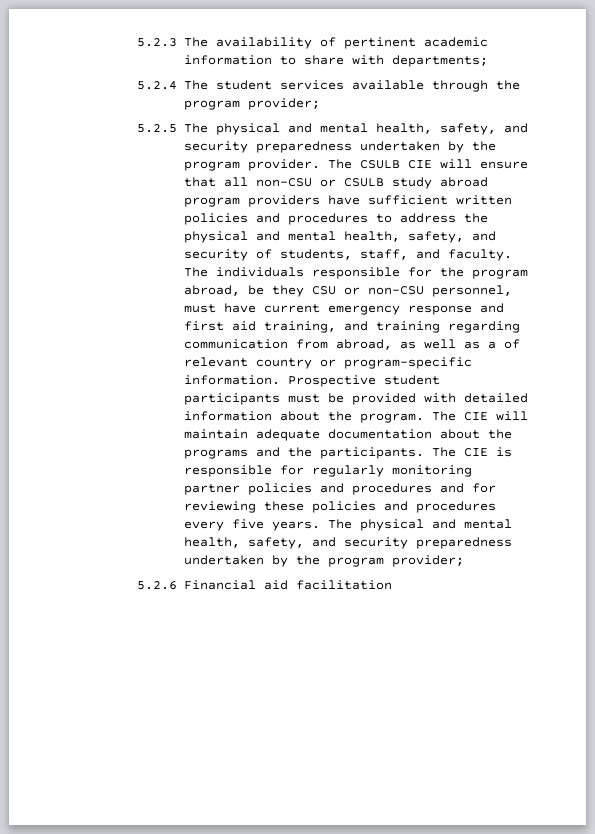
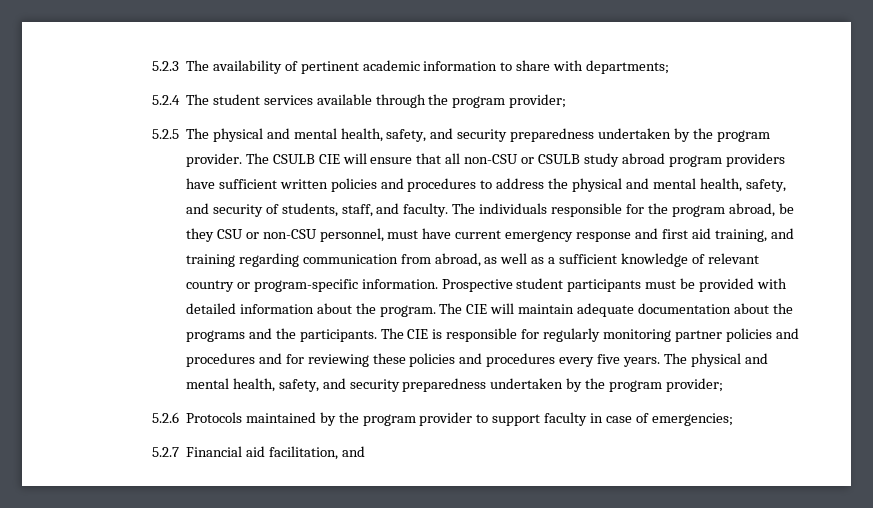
- The individuals responsible for the program abroad, be they CSU or non-CSU personnel, must have current emergency response and first aid training, and training regarding communication from abroad, as well as a of relevant country or program-specific information.
+ The individuals responsible for the program abroad, be they CSU or non-CSU personnel, must have current emergency response and first aid training, and training regarding communication from abroad, as well as a sufficient knowledge of relevant country or program-specific information.
- 5.2.6 Financial aid facilitation
+ 5.2.6 Protocols maintained by the program provider to support faculty in case of emergencies;
+ 5.2.7 Financial aid facilitation, and

